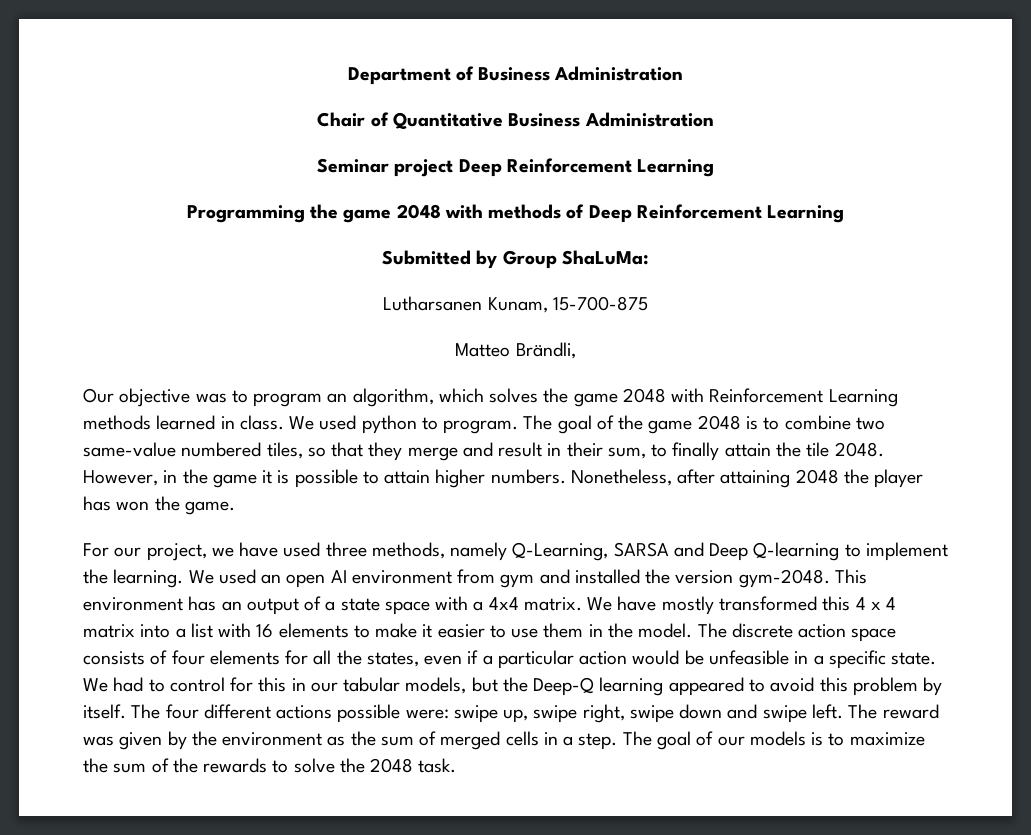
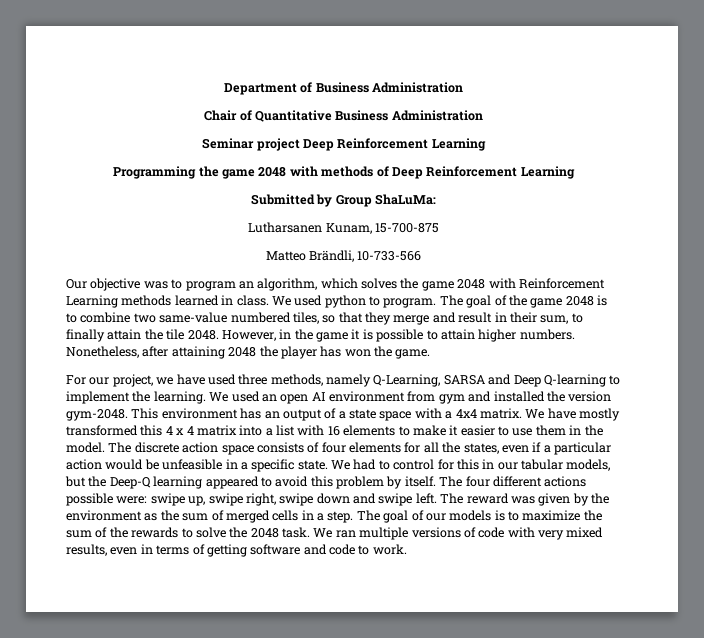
- Matteo Brändli,
+ Matteo Brändli, 10-733-566
+ We ran multiple versions of code with very mixed results, even in terms of getting software and code to work.

